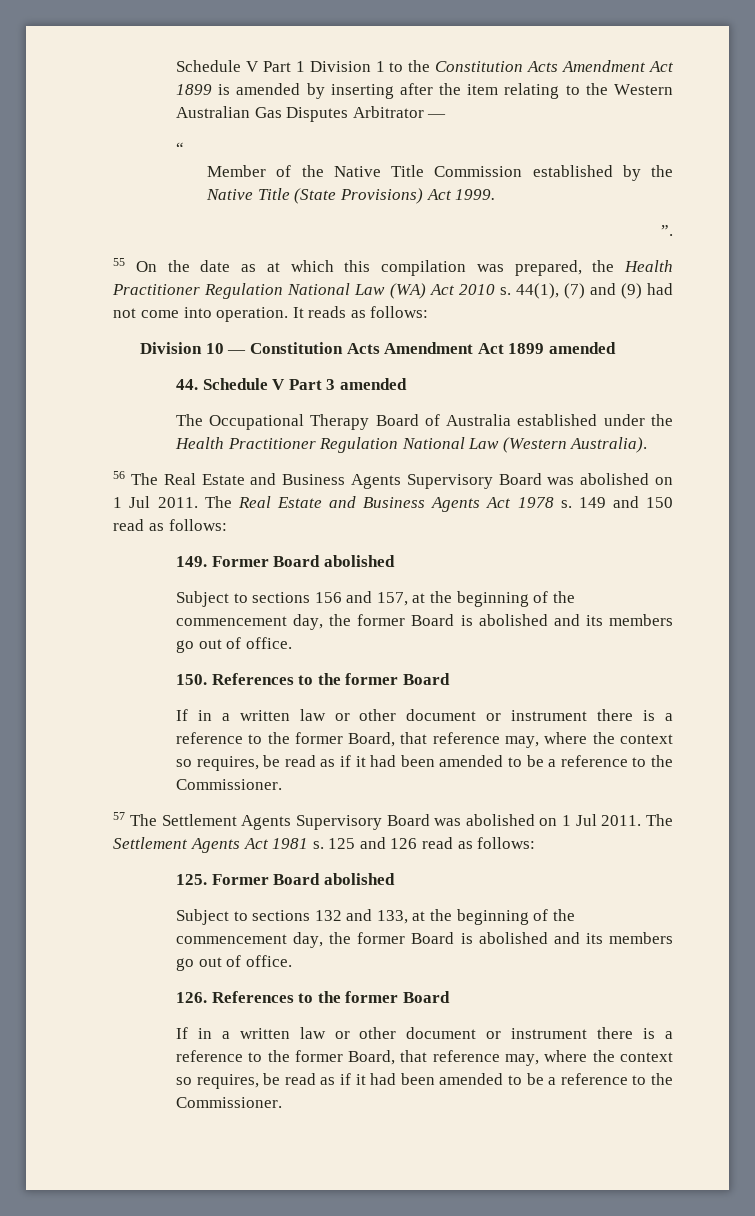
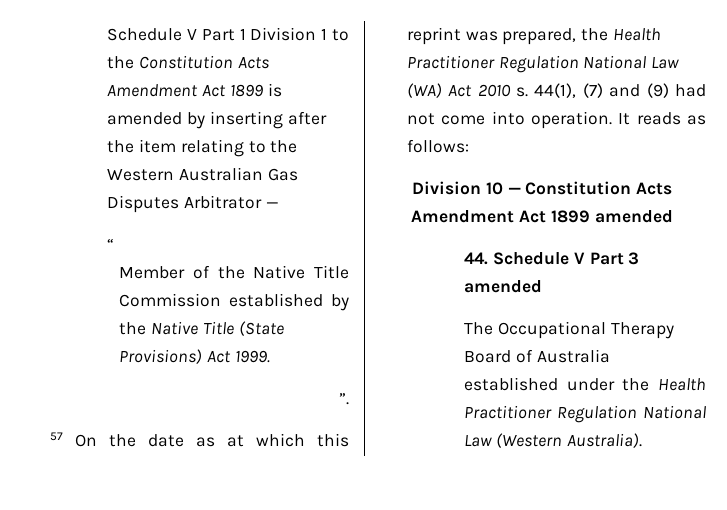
- 55 On the date as at which this compilation was prepared, the Health Practitioner Regulation National Law (WA) Act 2010 s.
+ 57 On the date as at which this reprint was prepared, the Health Practitioner Regulation National Law (WA) Act 2010 s.
- 56 The Real Estate and Business Agents Supervisory Board was abolished on 1 Jul 2011. The Real Estate and Business Agents Act 1978 s. 149 and 150 read as follows:
- 149. Former Board abolished
- Subject to sections 156 and 157, at the beginning of the commencement day, the former Board is abolished and its members go out of office.
- 150. References to the former Board
- If in a written law or other document or instrument there is a reference to the former Board, that reference may, where the context so requires, be read as if it had been amended to be a reference to the Commissioner.
- 57 The Settlement Agents Supervisory Board was abolished on 1 Jul 2011. The Settlement Agents Act 1981 s. 125 and 126 read as follows:
- 125. Former Board abolished
- Subject to sections 132 and 133, at the beginning of the commencement day, the former Board is abolished and its members go out of office.
- 126. References to the former Board
- If in a written law or other document or instrument there is a reference to the former Board, that reference may, where the context so requires, be read as if it had been amended to be a reference to the Commissioner.

